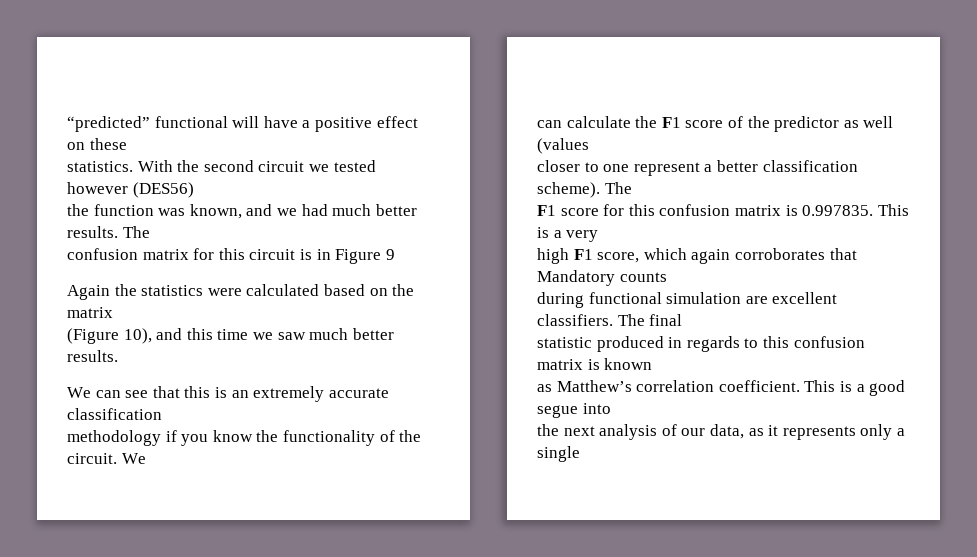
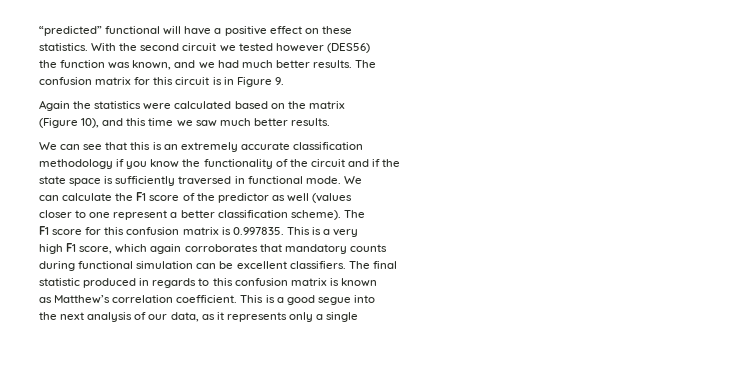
- confusion matrix for this circuit is in Figure 9
+ confusion matrix for this circuit is in Figure 9.
- methodology if you know the functionality of the circuit.
+ methodology if you know the functionality of the circuit and if the
+ state space is sufficiently traversed in functional mode.
- high F1 score, which again corroborates that Mandatory counts
+ high F1 score, which again corroborates that mandatory counts
- during functional simulation are excellent classifiers.
+ during functional simulation can be excellent classifiers.

